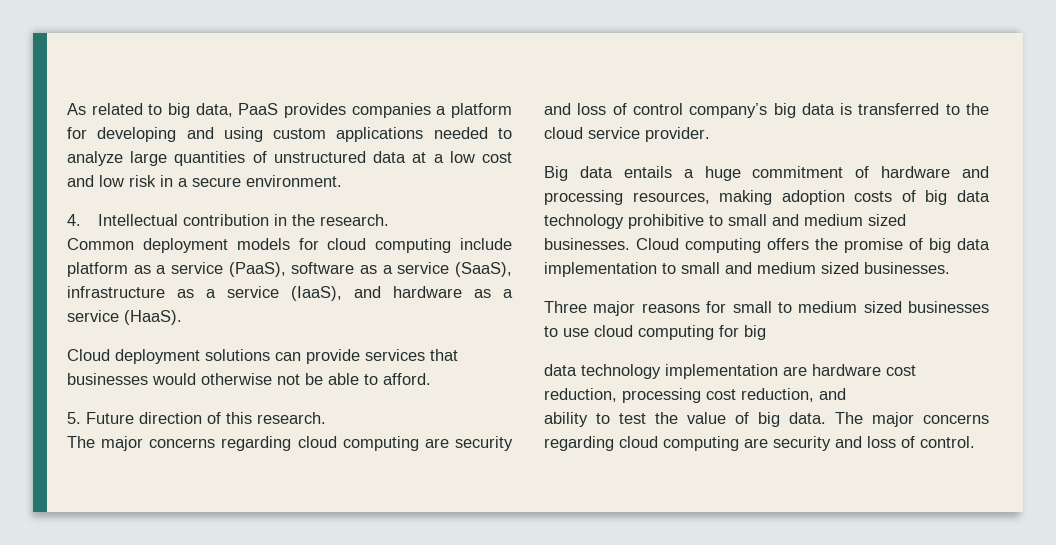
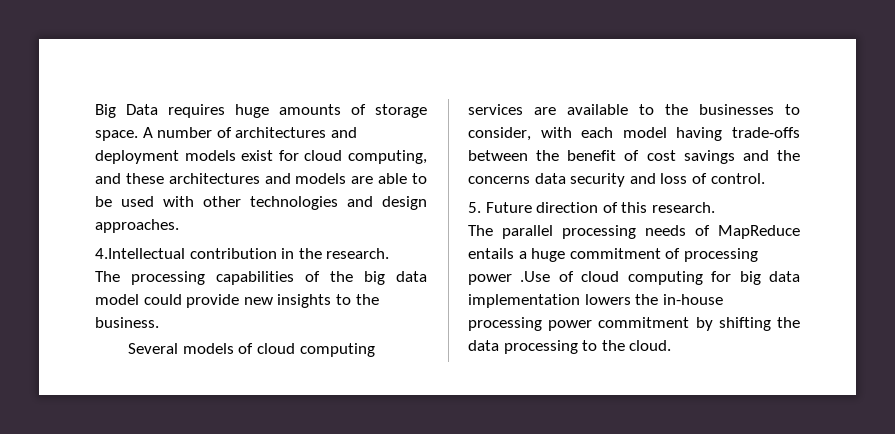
- As related to big data, PaaS provides companies a platform for developing and using custom applications needed to analyze large quantities of unstructured data at a low cost and low risk in a secure environment.
- 4. Intellectual contribution in the research.
- Common deployment models for cloud computing include platform as a service (PaaS), software as a service (SaaS), infrastructure as a service (IaaS), and hardware as a service (HaaS).
- Cloud deployment solutions can provide services that businesses would otherwise not be able to afford.
+ Big Data requires huge amounts of storage space. A number of architectures and deployment models exist for cloud computing, and these architectures and models are able to be used with other technologies and design approaches.
+ 4.Intellectual contribution in the research.
+ The processing capabilities of the big data model could provide new insights to the business.
+ Several models of cloud computing services are available to the businesses to consider, with each model having trade-offs between the benefit of cost savings and the concerns data security and loss of control.
- The major concerns regarding cloud computing are security and loss of control company’s big data is transferred to the cloud service provider.
- Big data entails a huge commitment of hardware and processing resources, making adoption costs of big data technology prohibitive to small and medium sized businesses. Cloud computing offers the promise of big data implementation to small and medium sized businesses.
- Three major reasons for small to medium sized businesses to use cloud computing for big
- data technology implementation are hardware cost reduction, processing cost reduction, and
- ability to test the value of big data. The major concerns regarding cloud computing are security and loss of control.
+ The parallel processing needs of MapReduce entails a huge commitment of processing power .Use of cloud computing for big data implementation lowers the in-house processing power commitment by shifting the data processing to the cloud.

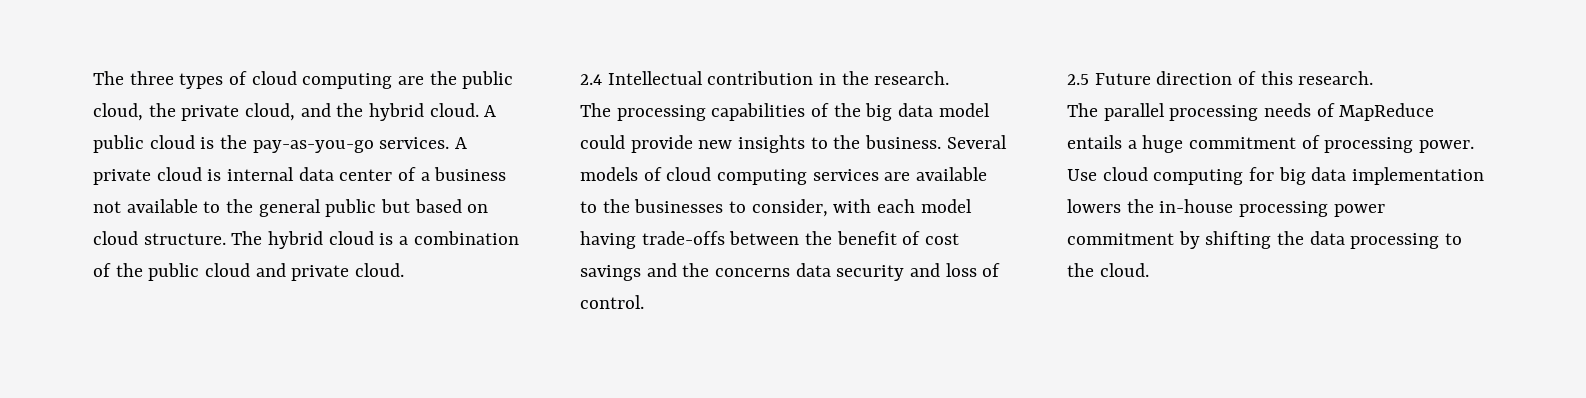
- Big Data requires huge amounts of storage space. A number of architectures and deployment models exist for cloud computing, and these architectures and models are able to be used with other technologies and design approaches.
- 4.Intellectual contribution in the research.
+ The three types of cloud computing are the public cloud, the private cloud, and the hybrid cloud. A public cloud is the pay-as-you-go services. A private cloud is internal data center of a business not available to the general public but based on cloud structure. The hybrid cloud is a combination of the public cloud and private cloud.
+ 2.4 Intellectual contribution in the research.
- The processing capabilities of the big data model could provide new insights to the business.
- Several models of cloud computing services are available to the businesses to consider, with each model having trade-offs between the benefit of cost savings and the concerns data security and loss of control.
+ The processing capabilities of the big data model could provide new insights to the business. Several models of cloud computing services are available to the businesses to consider, with each model having trade-offs between the benefit of cost savings and the concerns data security and loss of control.
- 5. Future direction of this research.
+ 2.5 Future direction of this research.
- The parallel processing needs of MapReduce entails a huge commitment of processing power .Use of cloud computing for big data implementation lowers the in-house processing power commitment by shifting the data processing to the cloud.
+ The parallel processing needs of MapReduce entails a huge commitment of processing power. Use cloud computing for big data implementation lowers the in-house processing power commitment by shifting the data processing to the cloud.

